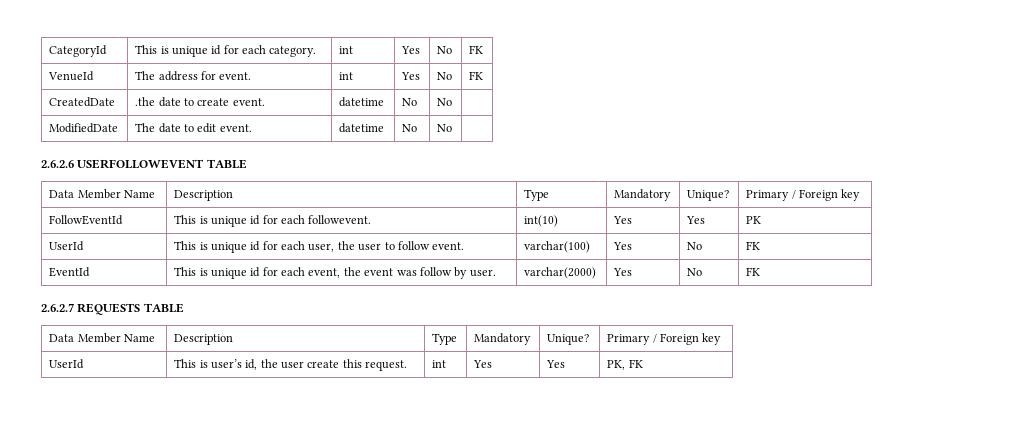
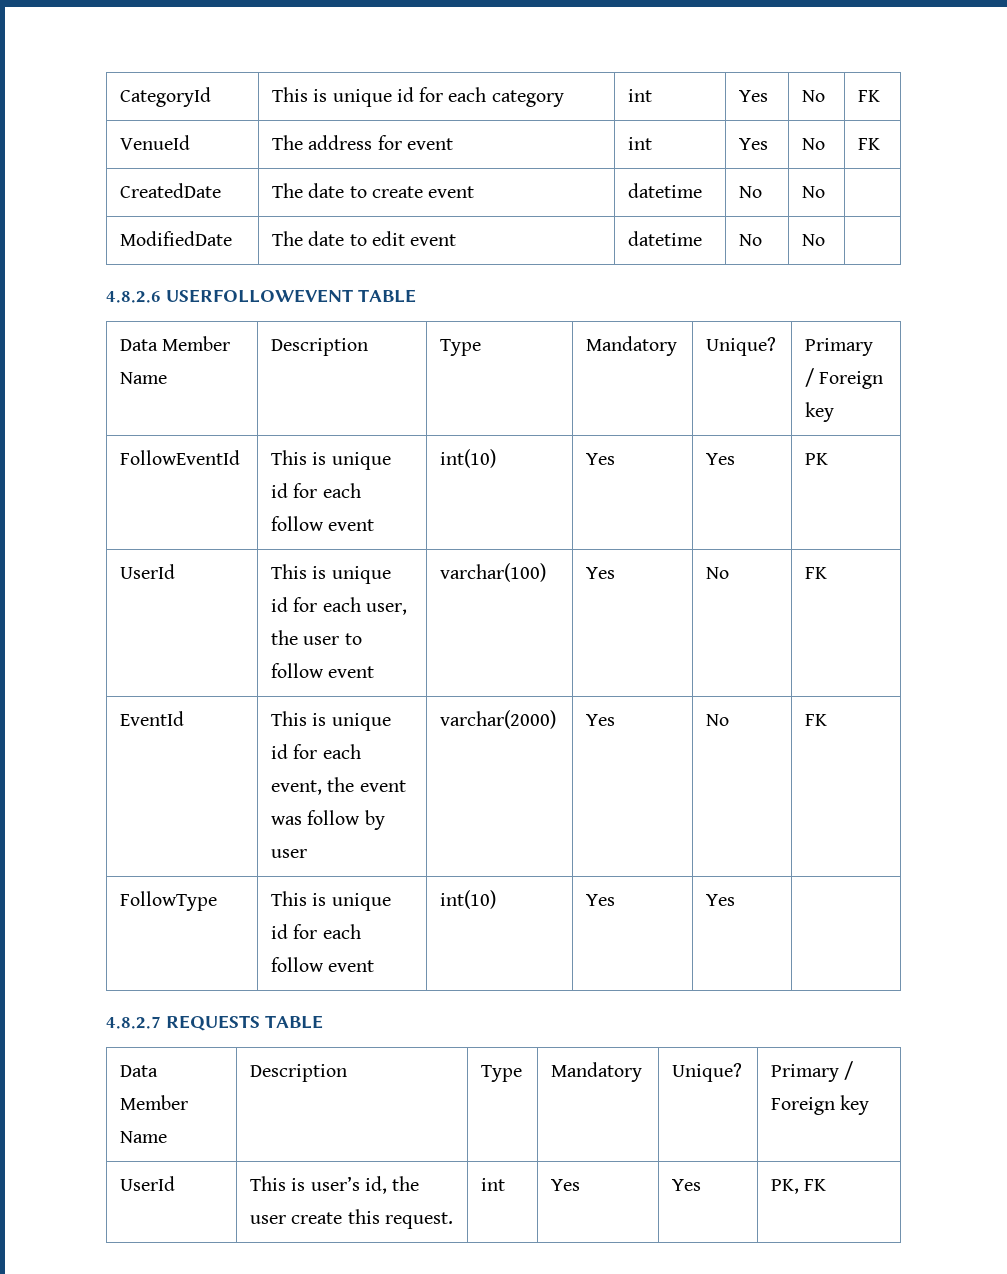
- CategoryId | This is unique id for each category. | int | Yes | No | FK
+ CategoryId | This is unique id for each category | int | Yes | No | FK
- VenueId | The address for event. | int | Yes | No | FK
+ VenueId | The address for event | int | Yes | No | FK
- CreatedDate | .the date to create event. | datetime | No | No |
+ CreatedDate | The date to create event | datetime | No | No |
- ModifiedDate | The date to edit event. | datetime | No | No |
- 2.6.2.6 USERFOLLOWEVENT TABLE
+ ModifiedDate | The date to edit event | datetime | No | No |
+ 4.8.2.6 USERFOLLOWEVENT TABLE
- FollowEventId | This is unique id for each followevent. | int(10) | Yes | Yes | PK
+ FollowEventId | This is unique id for each follow event | int(10) | Yes | Yes | PK
- UserId | This is unique id for each user, the user to follow event. | varchar(100) | Yes | No | FK
+ UserId | This is unique id for each user, the user to follow event | varchar(100) | Yes | No | FK
- EventId | This is unique id for each event, the event was follow by user. | varchar(2000) | Yes | No | FK
+ EventId | This is unique id for each event, the event was follow by user | varchar(2000) | Yes | No | FK
- 2.6.2.7 REQUESTS TABLE
+ FollowType | This is unique id for each follow event | int(10) | Yes | Yes |
+ 4.8.2.7 REQUESTS TABLE

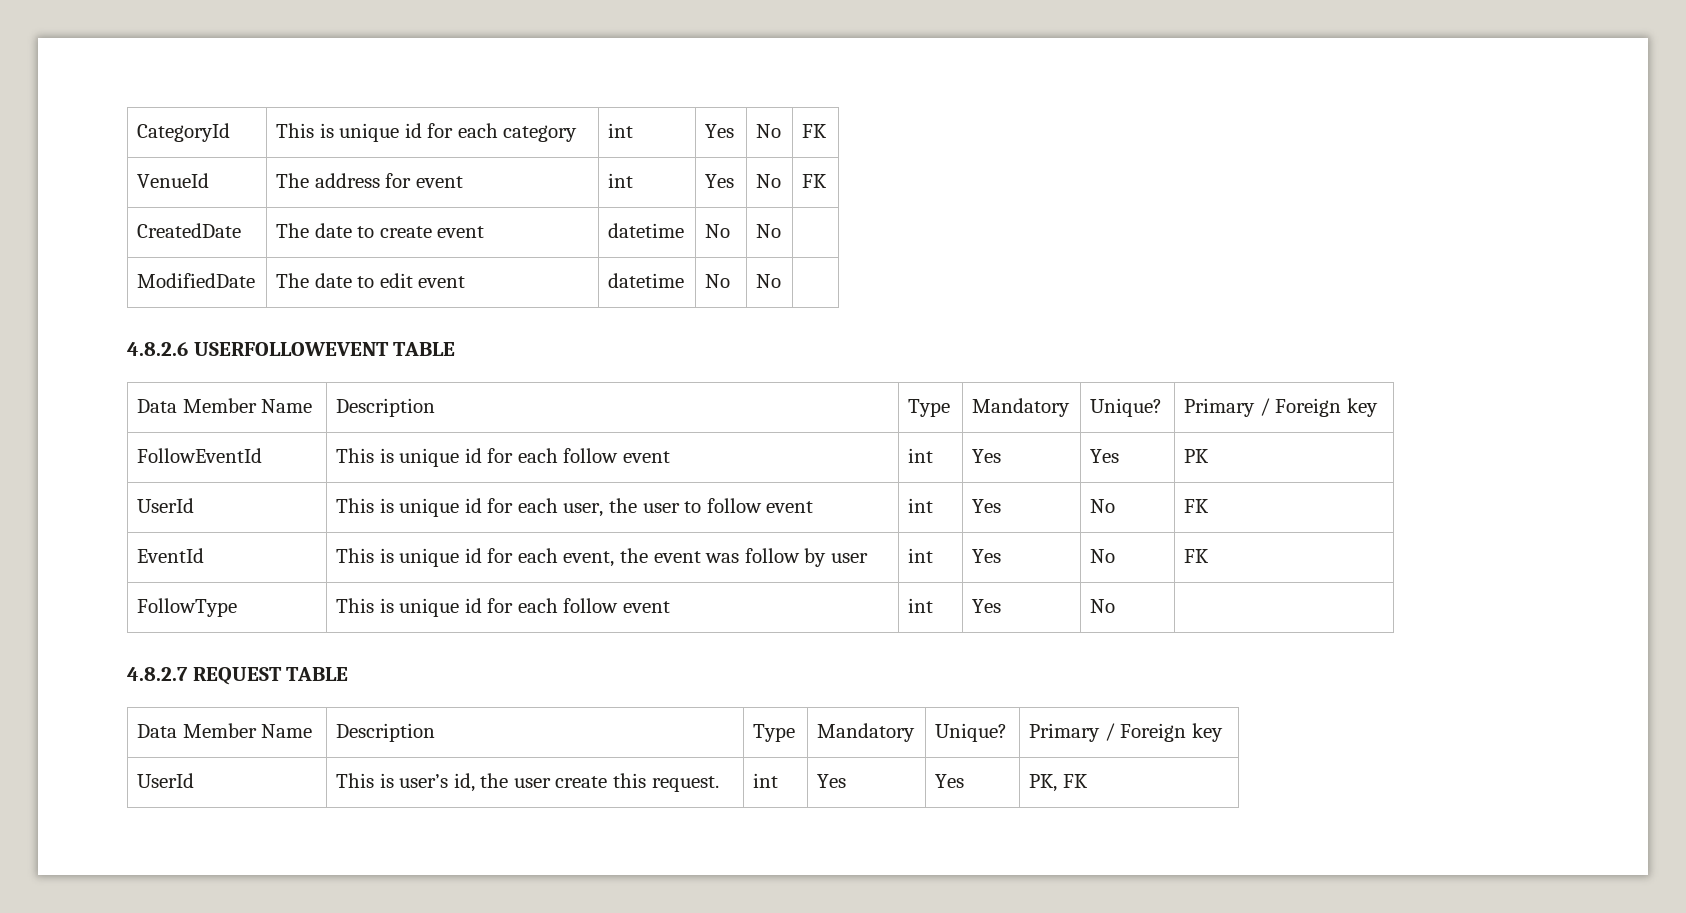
- FollowEventId | This is unique id for each follow event | int(10) | Yes | Yes | PK
+ FollowEventId | This is unique id for each follow event | int | Yes | Yes | PK
- UserId | This is unique id for each user, the user to follow event | varchar(100) | Yes | No | FK
+ UserId | This is unique id for each user, the user to follow event | int | Yes | No | FK
- EventId | This is unique id for each event, the event was follow by user | varchar(2000) | Yes | No | FK
+ EventId | This is unique id for each event, the event was follow by user | int | Yes | No | FK
- FollowType | This is unique id for each follow event | int(10) | Yes | Yes |
+ FollowType | This is unique id for each follow event | int | Yes | No |
- 4.8.2.7 REQUESTS TABLE
+ 4.8.2.7 REQUEST TABLE

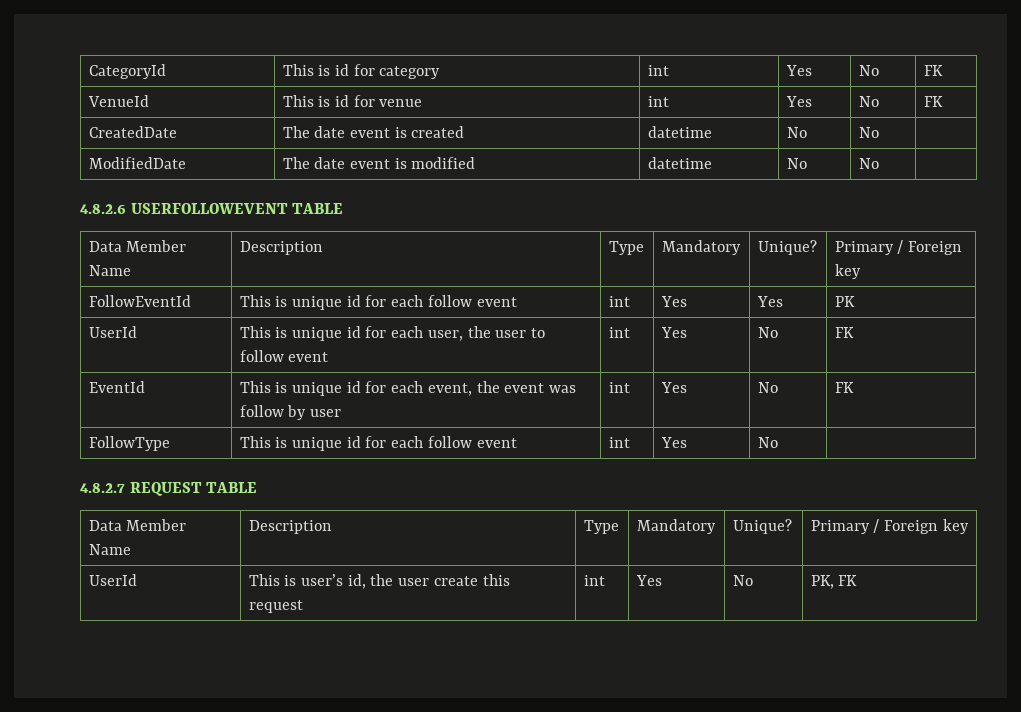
- CategoryId | This is unique id for each category | int | Yes | No | FK
+ CategoryId | This is id for category | int | Yes | No | FK
- VenueId | The address for event | int | Yes | No | FK
+ VenueId | This is id for venue | int | Yes | No | FK
- CreatedDate | The date to create event | datetime | No | No |
+ CreatedDate | The date event is created | datetime | No | No |
- ModifiedDate | The date to edit event | datetime | No | No |
+ ModifiedDate | The date event is modified | datetime | No | No |
- UserId | This is user’s id, the user create this request. | int | Yes | Yes | PK, FK
+ UserId | This is user’s id, the user create this request | int | Yes | No | PK, FK

